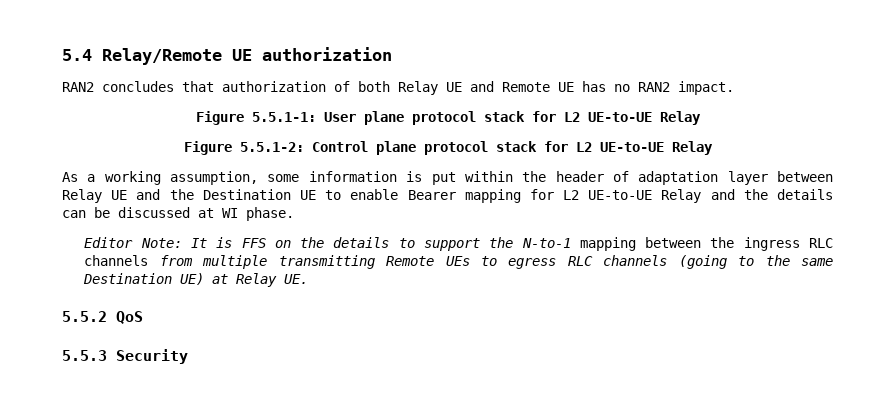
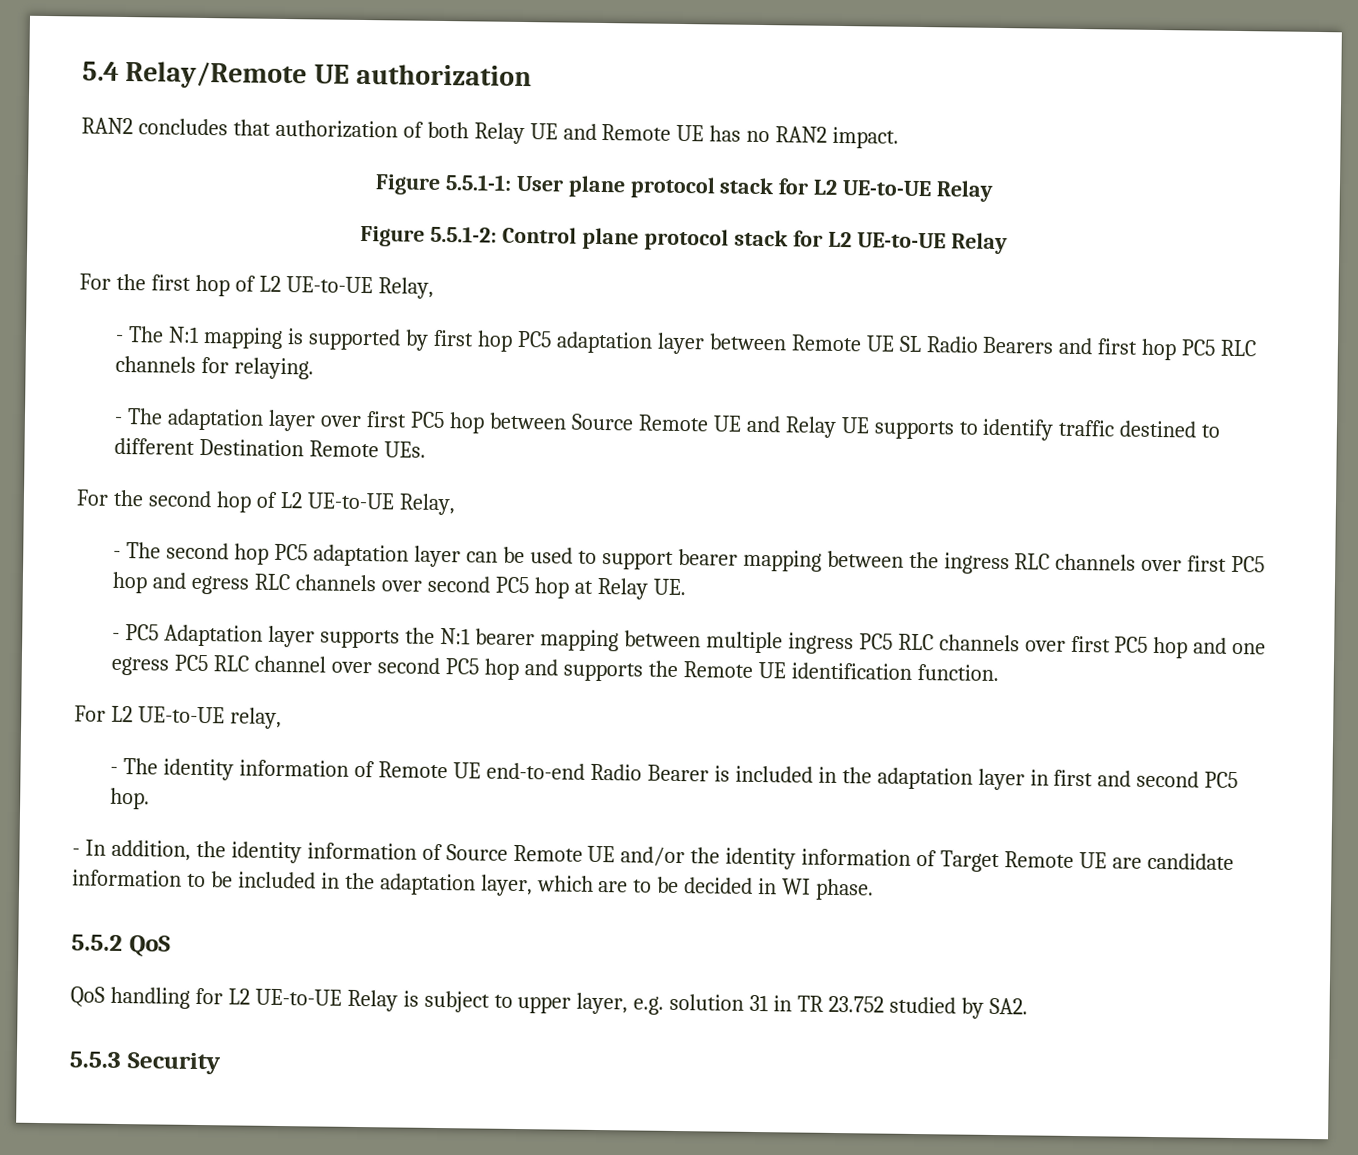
- As a working assumption, some information is put within the header of adaptation layer between Relay UE and the Destination UE to enable Bearer mapping for L2 UE-to-UE Relay and the details can be discussed at WI phase.
- Editor Note: It is FFS on the details to support the N-to-1 mapping between the ingress RLC channels from multiple transmitting Remote UEs to egress RLC channels (going to the same Destination UE) at Relay UE.
+ For the first hop of L2 UE-to-UE Relay,
+ - The N:1 mapping is supported by first hop PC5 adaptation layer between Remote UE SL Radio Bearers and first hop PC5 RLC channels for relaying.
+ - The adaptation layer over first PC5 hop between Source Remote UE and Relay UE supports to identify traffic destined to different Destination Remote UEs.
+ For the second hop of L2 UE-to-UE Relay,
+ - The second hop PC5 adaptation layer can be used to support bearer mapping between the ingress RLC channels over first PC5 hop and egress RLC channels over second PC5 hop at Relay UE.
+ - PC5 Adaptation layer supports the N:1 bearer mapping between multiple ingress PC5 RLC channels over first PC5 hop and one egress PC5 RLC channel over second PC5 hop and supports the Remote UE identification function.
+ For L2 UE-to-UE relay,
+ - The identity information of Remote UE end-to-end Radio Bearer is included in the adaptation layer in first and second PC5 hop.
+ - In addition, the identity information of Source Remote UE and/or the identity information of Target Remote UE are candidate information to be included in the adaptation layer, which are to be decided in WI phase.
  5.5.2 QoS
+ QoS handling for L2 UE-to-UE Relay is subject to upper layer, e.g. solution 31 in TR 23.752 studied by SA2.

